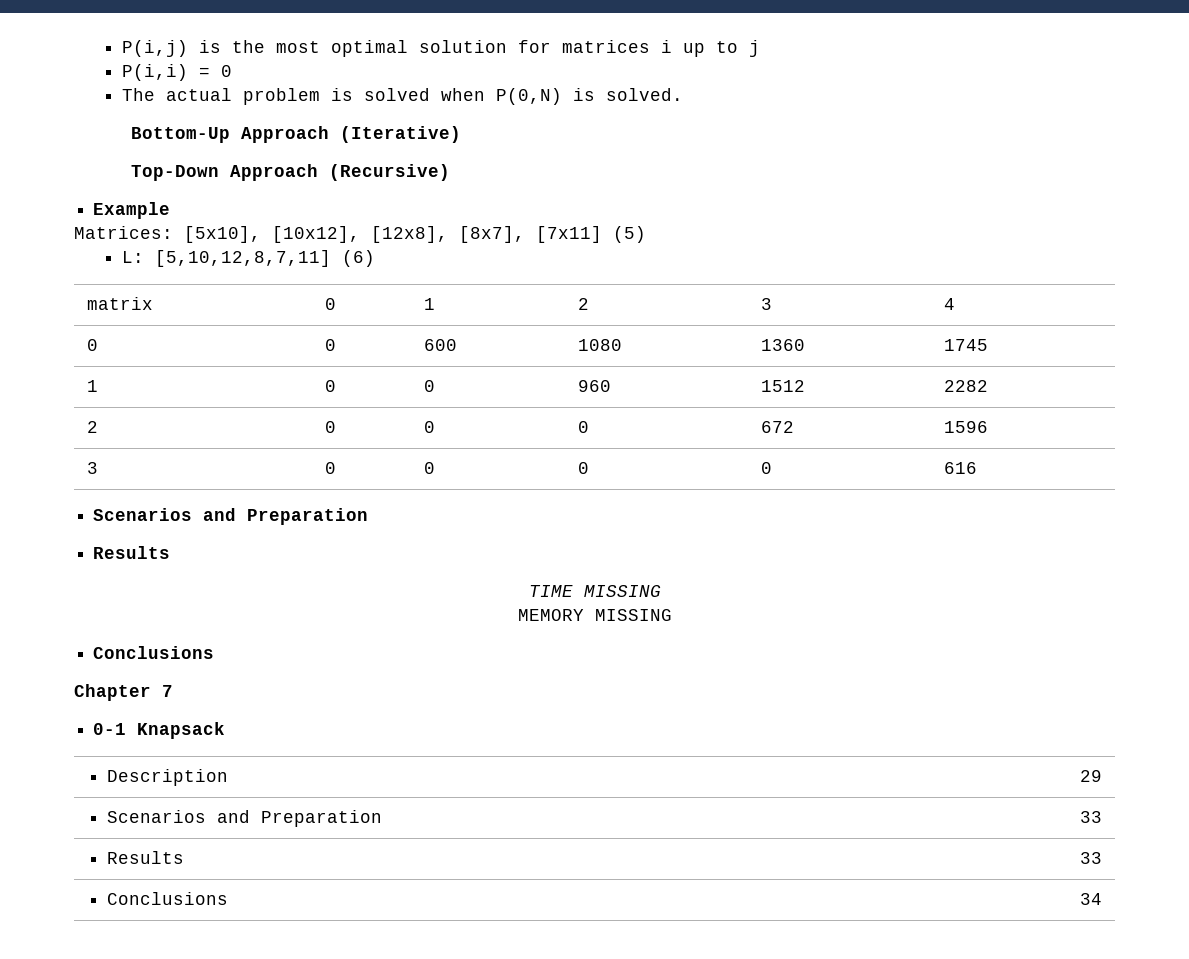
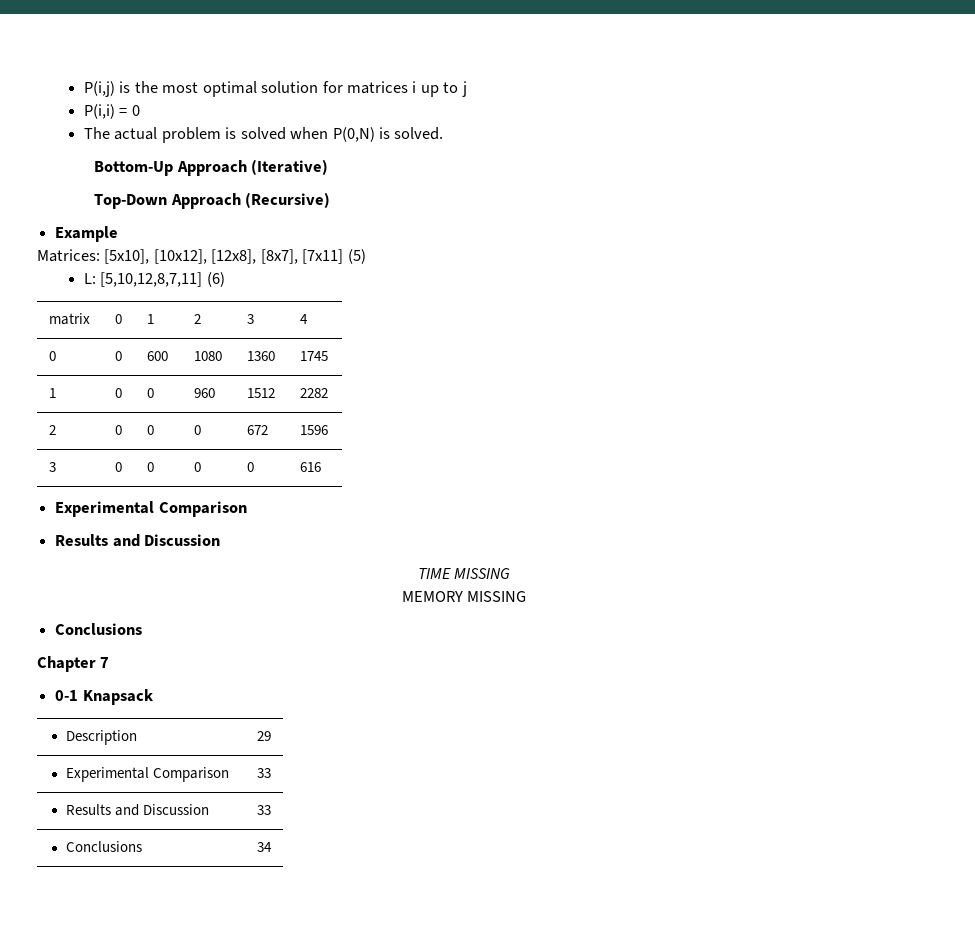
  3 | 0 | 0 | 0 | 0 | 616
- Scenarios and Preparation
- Results
+ Experimental Comparison
+ Results and Discussion
- Scenarios and Preparation | 33
+ Experimental Comparison | 33
- Results | 33
+ Results and Discussion | 33

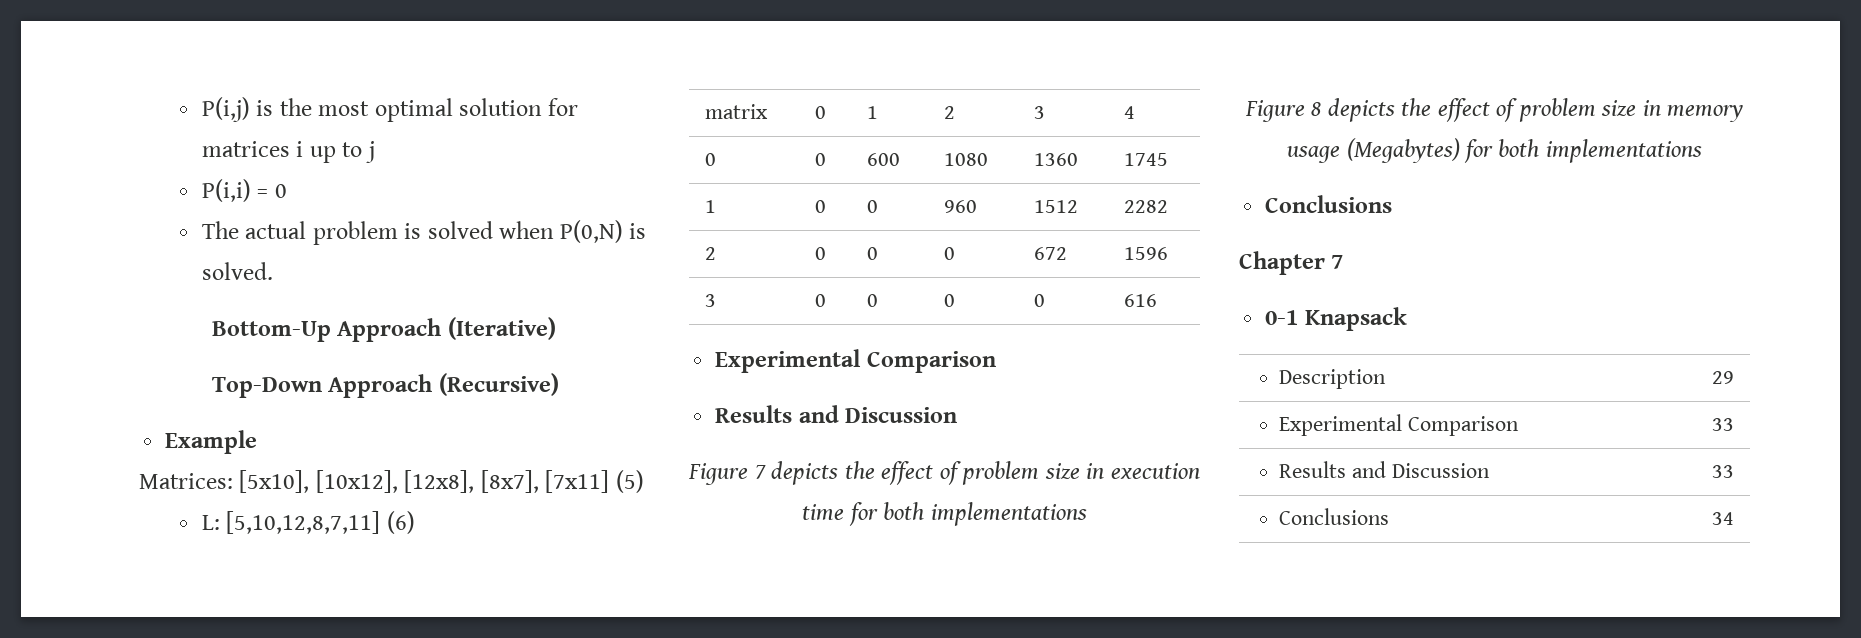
- TIME MISSING
- MEMORY MISSING
+ Figure 7 depicts the effect of problem size in execution time for both implementations
+ Figure 8 depicts the effect of problem size in memory usage (Megabytes) for both implementations

